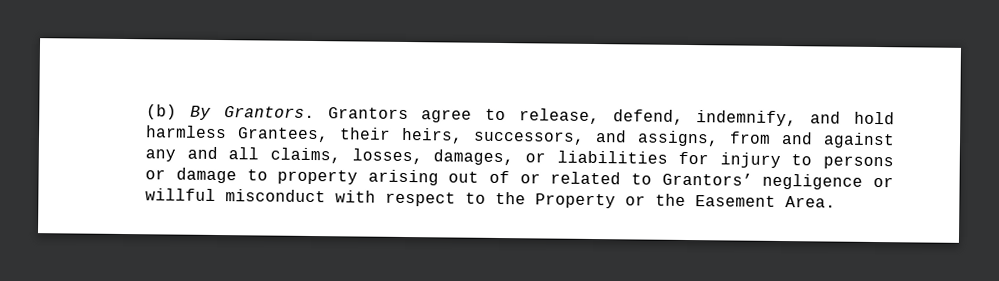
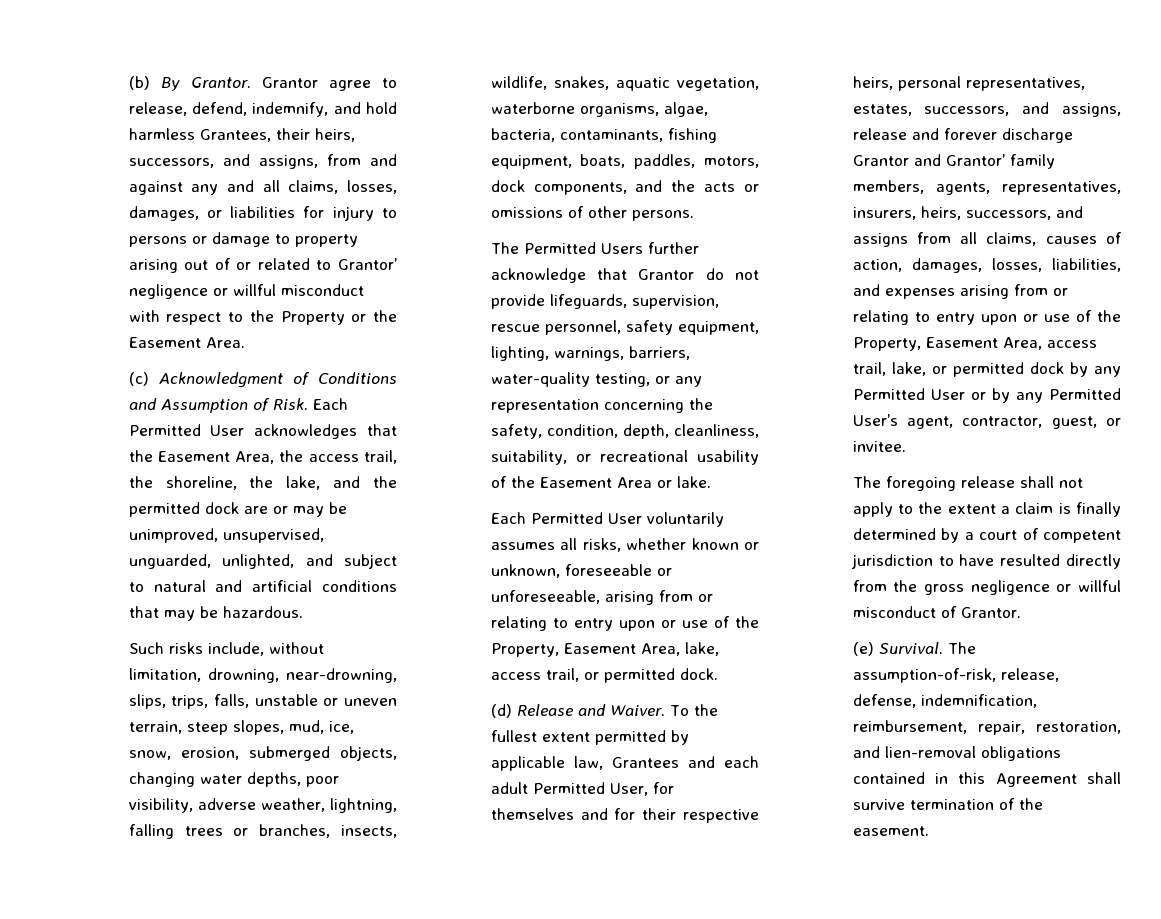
- (b) By Grantors. Grantors agree to release, defend, indemnify, and hold harmless Grantees, their heirs, successors, and assigns, from and against any and all claims, losses, damages, or liabilities for injury to persons or damage to property arising out of or related to Grantors’ negligence or willful misconduct with respect to the Property or the Easement Area.
+ (b) By Grantor. Grantor agree to release, defend, indemnify, and hold harmless Grantees, their heirs, successors, and assigns, from and against any and all claims, losses, damages, or liabilities for injury to persons or damage to property arising out of or related to Grantor’ negligence or willful misconduct with respect to the Property or the Easement Area.
+ (c) Acknowledgment of Conditions and Assumption of Risk. Each Permitted User acknowledges that the Easement Area, the access trail, the shoreline, the lake, and the permitted dock are or may be unimproved, unsupervised, unguarded, unlighted, and subject to natural and artificial conditions that may be hazardous.
+ Such risks include, without limitation, drowning, near-drowning, slips, trips, falls, unstable or uneven terrain, steep slopes, mud, ice, snow, erosion, submerged objects, changing water depths, poor visibility, adverse weather, lightning, falling trees or branches, insects, wildlife, snakes, aquatic vegetation, waterborne organisms, algae, bacteria, contaminants, fishing equipment, boats, paddles, motors, dock components, and the acts or omissions of other persons.
+ The Permitted Users further acknowledge that Grantor do not provide lifeguards, supervision, rescue personnel, safety equipment, lighting, warnings, barriers, water-quality testing, or any representation concerning the safety, condition, depth, cleanliness, suitability, or recreational usability of the Easement Area or lake.
+ Each Permitted User voluntarily assumes all risks, whether known or unknown, foreseeable or unforeseeable, arising from or relating to entry upon or use of the Property, Easement Area, lake, access trail, or permitted dock.
+ (d) Release and Waiver. To the fullest extent permitted by applicable law, Grantees and each adult Permitted User, for themselves and for their respective heirs, personal representatives, estates, successors, and assigns, release and forever discharge Grantor and Grantor’ family members, agents, representatives, insurers, heirs, successors, and assigns from all claims, causes of action, damages, losses, liabilities, and expenses arising from or relating to entry upon or use of the Property, Easement Area, access trail, lake, or permitted dock by any Permitted User or by any Permitted User’s agent, contractor, guest, or invitee.
+ The foregoing release shall not apply to the extent a claim is finally determined by a court of competent jurisdiction to have resulted directly from the gross negligence or willful misconduct of Grantor.
+ (e) Survival. The assumption-of-risk, release, defense, indemnification, reimbursement, repair, restoration, and lien-removal obligations contained in this Agreement shall survive termination of the easement.

